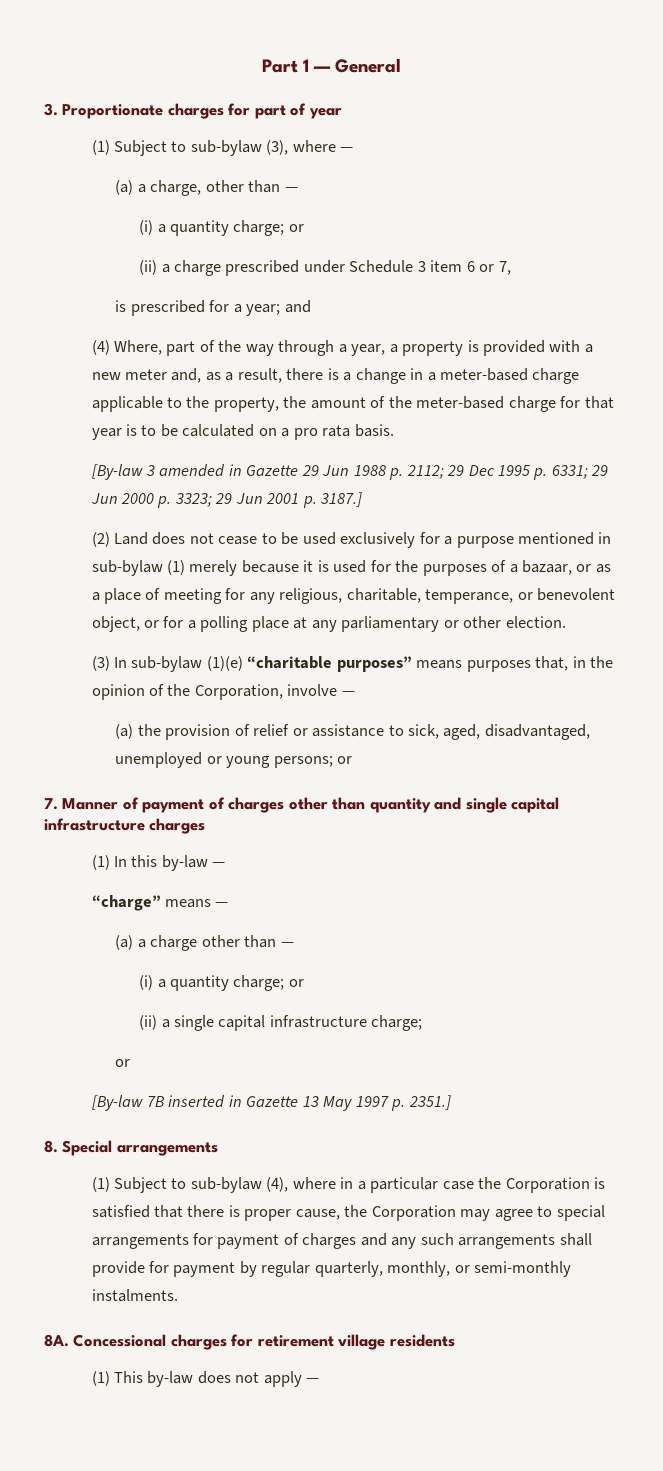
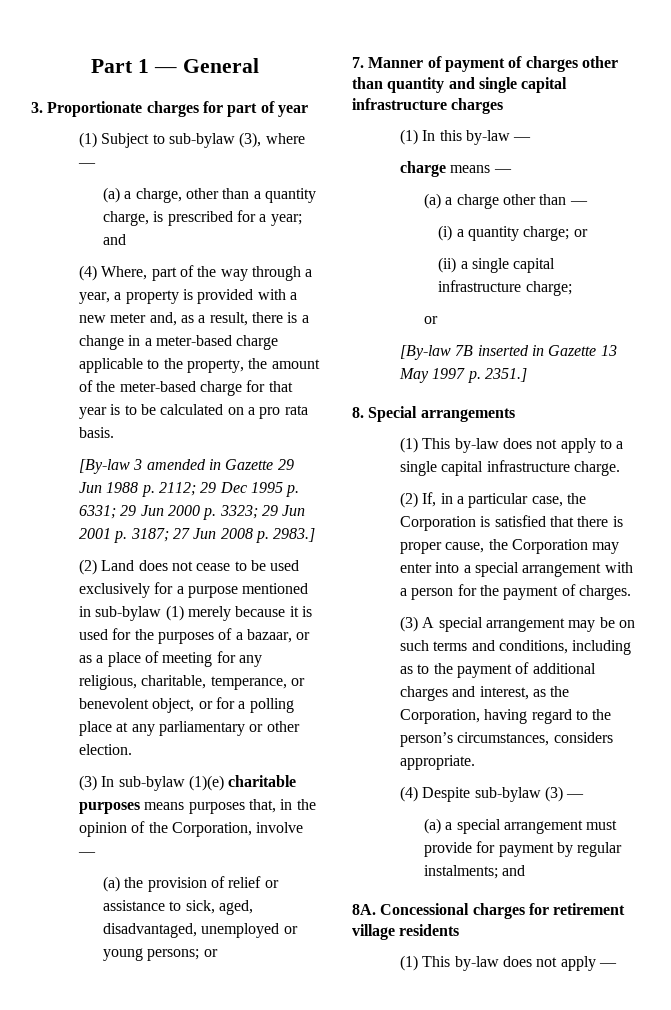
- (a) a charge, other than —
- (i) a quantity charge; or
- (ii) a charge prescribed under Schedule 3 item 6 or 7,
- is prescribed for a year; and
+ (a) a charge, other than a quantity charge, is prescribed for a year; and
- [By-law 3 amended in Gazette 29 Jun 1988 p. 2112; 29 Dec 1995 p. 6331; 29 Jun 2000 p. 3323; 29 Jun 2001 p. 3187.]
+ [By-law 3 amended in Gazette 29 Jun 1988 p. 2112; 29 Dec 1995 p. 6331; 29 Jun 2000 p. 3323; 29 Jun 2001 p. 3187; 27 Jun 2008 p. 2983.]
- (3) In sub-bylaw (1)(e) “charitable purposes” means purposes that, in the opinion of the Corporation, involve —
+ (3) In sub-bylaw (1)(e) charitable purposes means purposes that, in the opinion of the Corporation, involve —
- “charge” means —
+ charge means —
- (1) Subject to sub-bylaw (4), where in a particular case the Corporation is satisfied that there is proper cause, the Corporation may agree to special arrangements for payment of charges and any such arrangements shall provide for payment by regular quarterly, monthly, or semi-monthly instalments.
+ (1) This by-law does not apply to a single capital infrastructure charge.
+ (2) If, in a particular case, the Corporation is satisfied that there is proper cause, the Corporation may enter into a special arrangement with a person for the payment of charges.
+ (3) A special arrangement may be on such terms and conditions, including as to the payment of additional charges and interest, as the Corporation, having regard to the person’s circumstances, considers appropriate.
+ (4) Despite sub-bylaw (3) —
+ (a) a special arrangement must provide for payment by regular instalments; and

